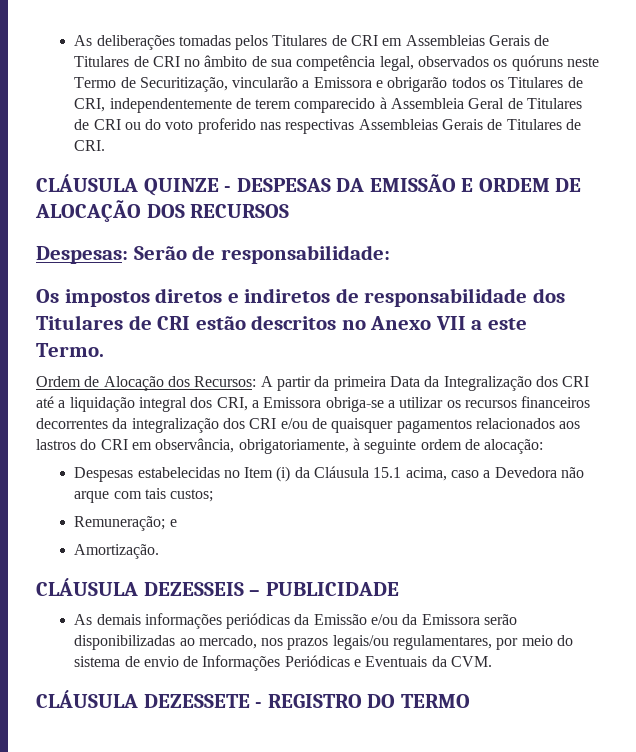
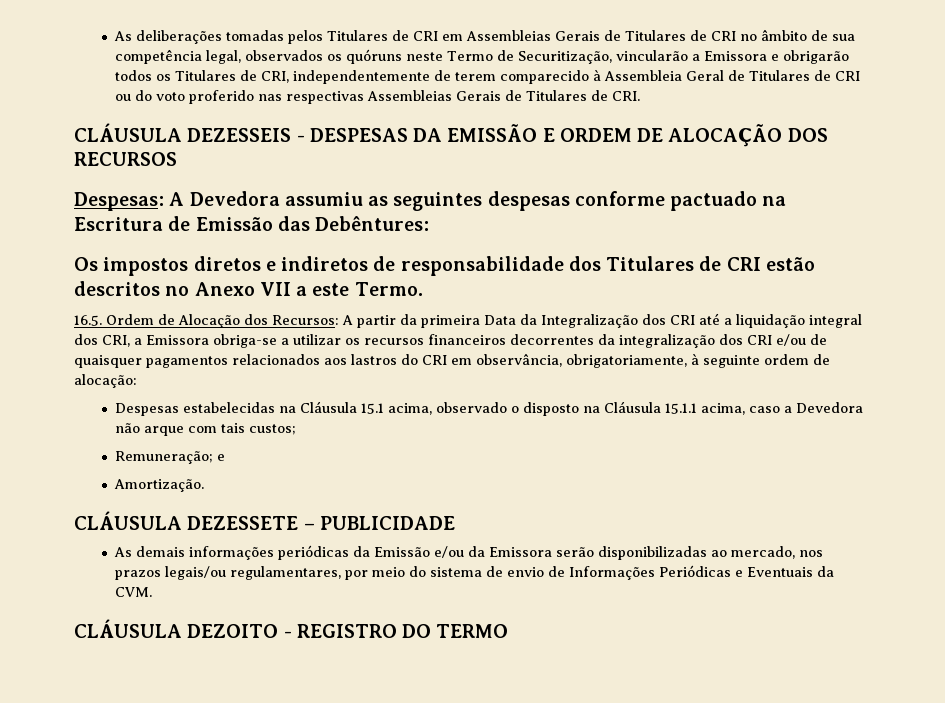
- CLÁUSULA QUINZE - DESPESAS DA EMISSÃO E ORDEM DE ALOCAÇÃO DOS RECURSOS
+ CLÁUSULA DEZESSEIS - DESPESAS DA EMISSÃO E ORDEM DE ALOCAÇÃO DOS RECURSOS
- Despesas: Serão de responsabilidade:
+ Despesas: A Devedora assumiu as seguintes despesas conforme pactuado na Escritura de Emissão das Debêntures:
- Ordem de Alocação dos Recursos: A partir da primeira Data da Integralização dos CRI até a liquidação integral dos CRI, a Emissora obriga-se a utilizar os recursos financeiros decorrentes da integralização dos CRI e/ou de quaisquer pagamentos relacionados aos lastros do CRI em observância, obrigatoriamente, à seguinte ordem de alocação:
+ 16.5. Ordem de Alocação dos Recursos: A partir da primeira Data da Integralização dos CRI até a liquidação integral dos CRI, a Emissora obriga-se a utilizar os recursos financeiros decorrentes da integralização dos CRI e/ou de quaisquer pagamentos relacionados aos lastros do CRI em observância, obrigatoriamente, à seguinte ordem de alocação:
- Despesas estabelecidas no Item (i) da Cláusula 15.1 acima, caso a Devedora não arque com tais custos;
+ Despesas estabelecidas na Cláusula 15.1 acima, observado o disposto na Cláusula 15.1.1 acima, caso a Devedora não arque com tais custos;
- CLÁUSULA DEZESSEIS – PUBLICIDADE
+ CLÁUSULA DEZESSETE – PUBLICIDADE
- CLÁUSULA DEZESSETE - REGISTRO DO TERMO
+ CLÁUSULA DEZOITO - REGISTRO DO TERMO

